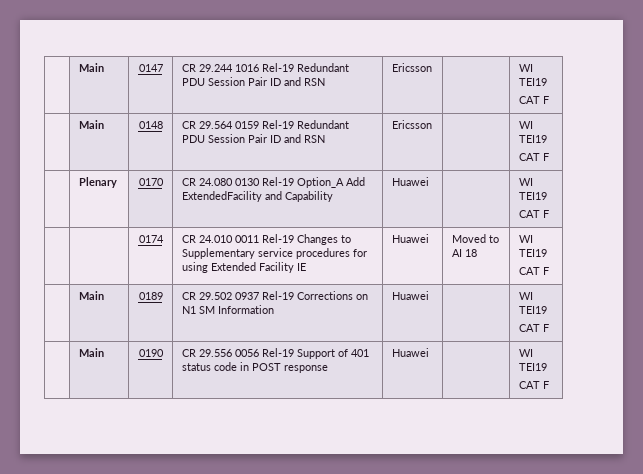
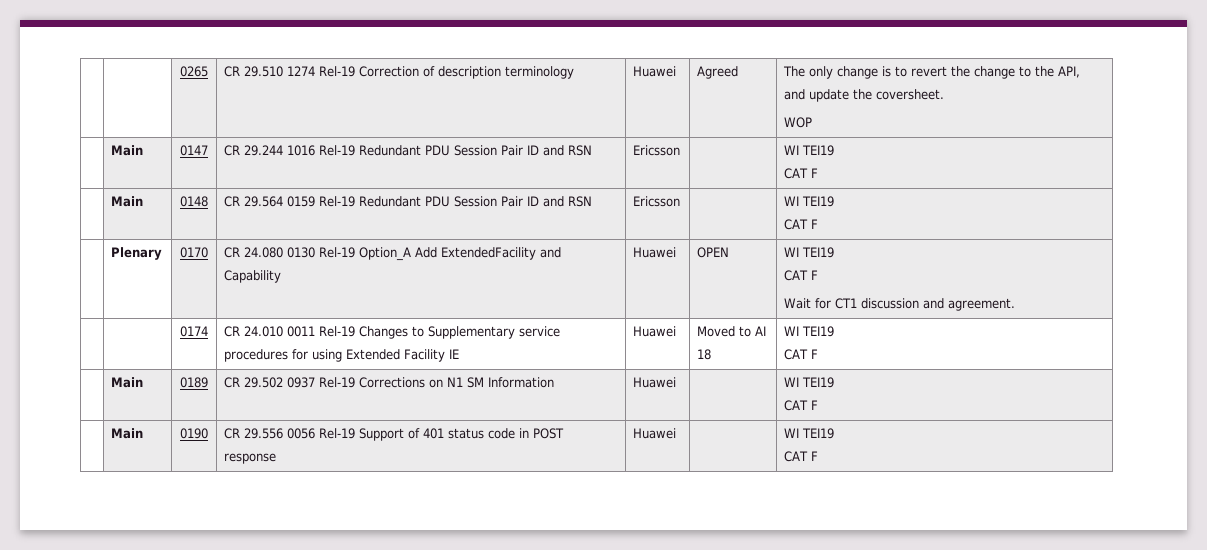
+ | | 0265 | CR 29.510 1274 Rel-19 Correction of description terminology | Huawei | Agreed | The only change is to revert the change to the API, and update the coversheet.
+ WOP
- | Plenary | 0170 | CR 24.080 0130 Rel-19 Option_A Add ExtendedFacility and Capability | Huawei | | WI TEI19
+ | Plenary | 0170 | CR 24.080 0130 Rel-19 Option_A Add ExtendedFacility and Capability | Huawei | OPEN | WI TEI19
  CAT F
+ Wait for CT1 discussion and agreement.

